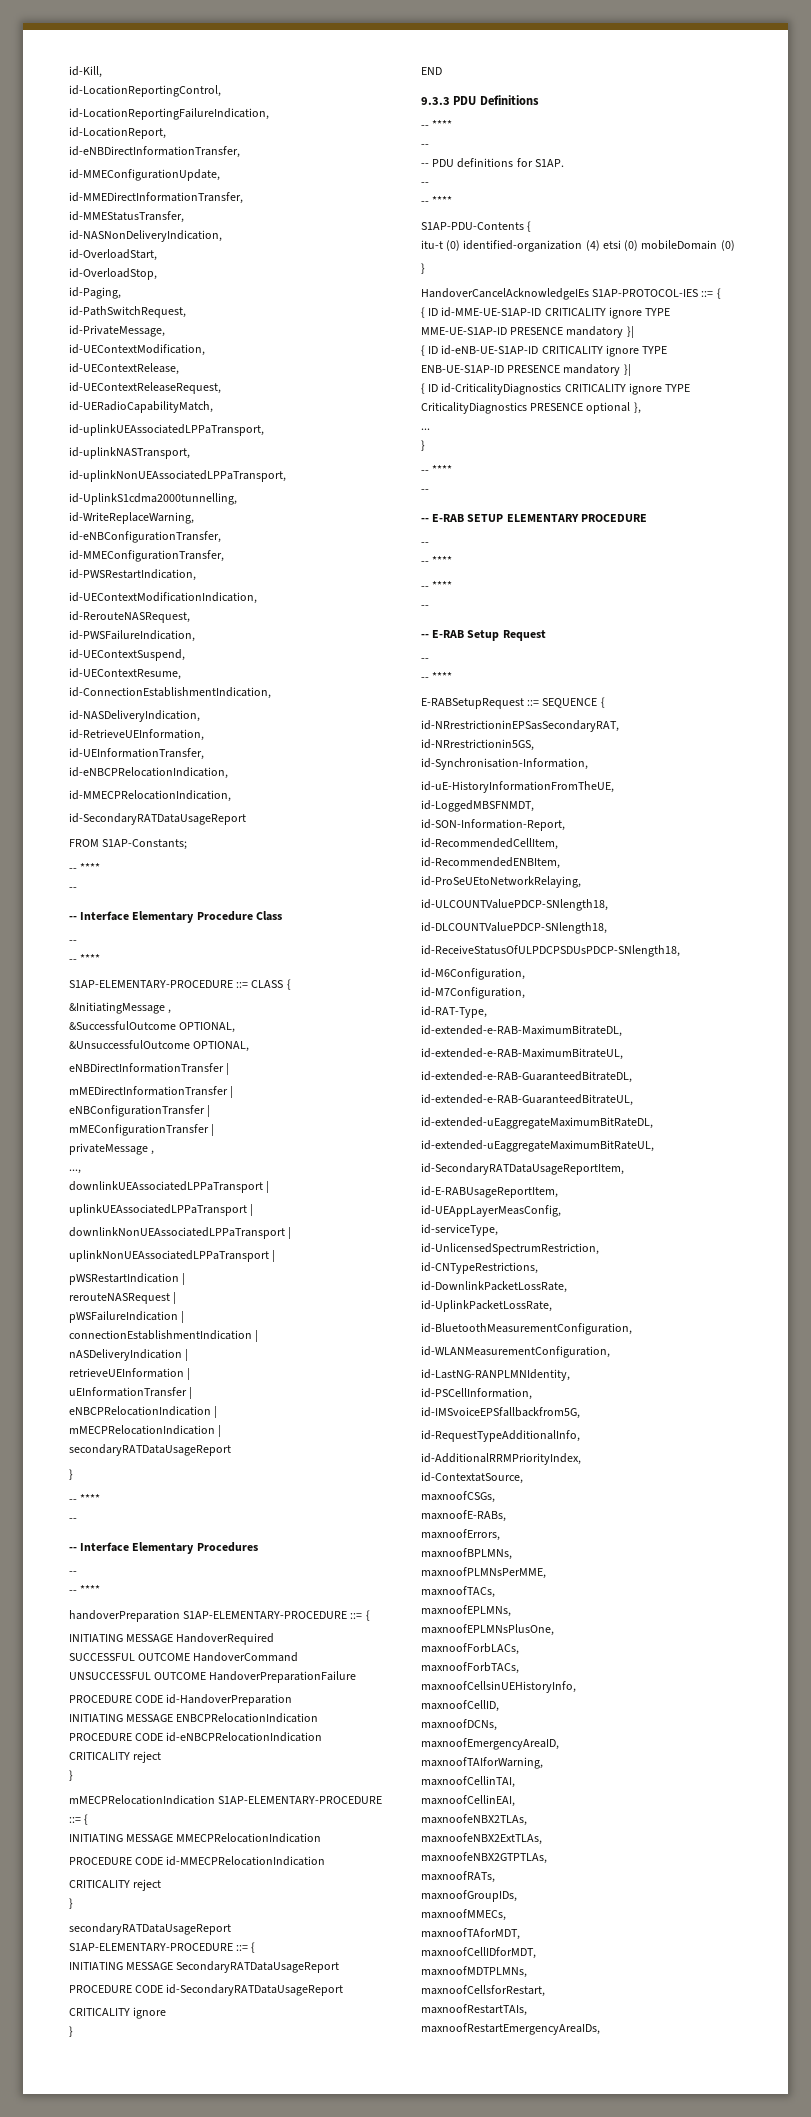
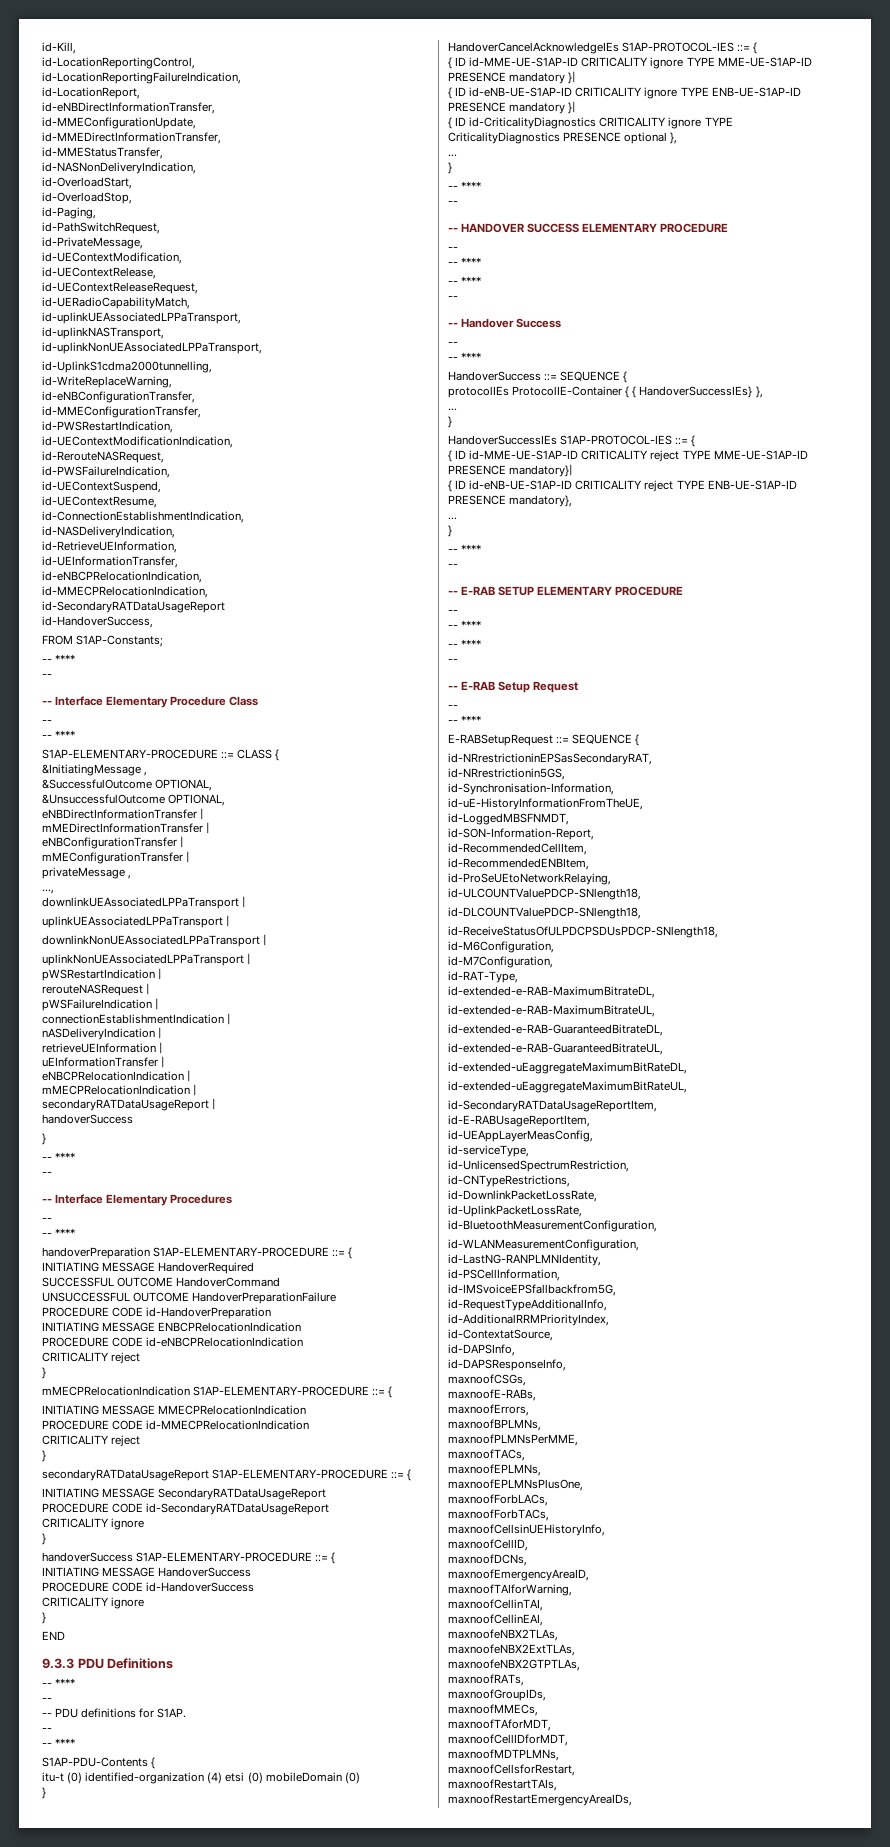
+ id-HandoverSuccess,
  mMECPRelocationIndication |
- secondaryRATDataUsageReport
+ secondaryRATDataUsageReport |
+ handoverSuccess
+ handoverSuccess S1AP-ELEMENTARY-PROCEDURE ::= {
+ INITIATING MESSAGE HandoverSuccess
+ PROCEDURE CODE id-HandoverSuccess
+ CRITICALITY ignore
+ }
+ -- HANDOVER SUCCESS ELEMENTARY PROCEDURE
+ --
+ -- ****
+ -- ****
+ --
+ -- Handover Success
+ --
+ -- ****
+ HandoverSuccess ::= SEQUENCE {
+ protocolIEs ProtocolIE-Container { { HandoverSuccessIEs} },
+ ...
+ }
+ HandoverSuccessIEs S1AP-PROTOCOL-IES ::= {
+ { ID id-MME-UE-S1AP-ID CRITICALITY reject TYPE MME-UE-S1AP-ID PRESENCE mandatory}|
+ { ID id-eNB-UE-S1AP-ID CRITICALITY reject TYPE ENB-UE-S1AP-ID PRESENCE mandatory},
+ ...
+ }
+ -- ****
+ --
+ id-DAPSInfo,
+ id-DAPSResponseInfo,

